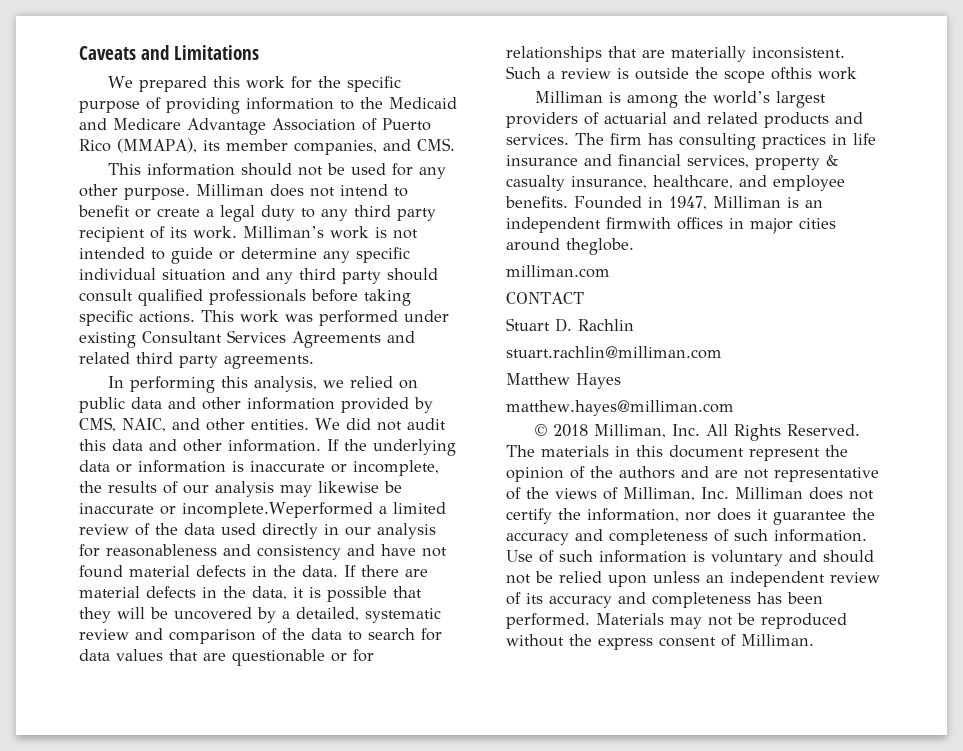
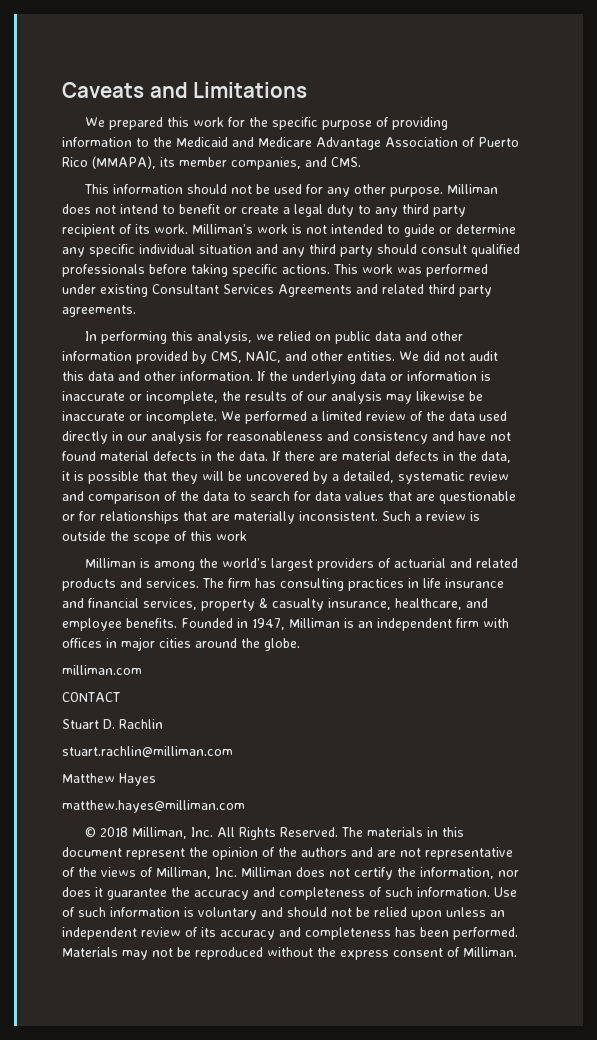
- If the underlying data or information is inaccurate or incomplete, the results of our analysis may likewise be inaccurate or incomplete.Weperformed a limited review of the data used directly in our analysis for reasonableness and consistency and have not found material defects in the data.
+ If the underlying data or information is inaccurate or incomplete, the results of our analysis may likewise be inaccurate or incomplete. We performed a limited review of the data used directly in our analysis for reasonableness and consistency and have not found material defects in the data.
- Such a review is outside the scope ofthis work
+ Such a review is outside the scope of this work
- Founded in 1947, Milliman is an independent firmwith offices in major cities around theglobe.
+ Founded in 1947, Milliman is an independent firm with offices in major cities around the globe.

